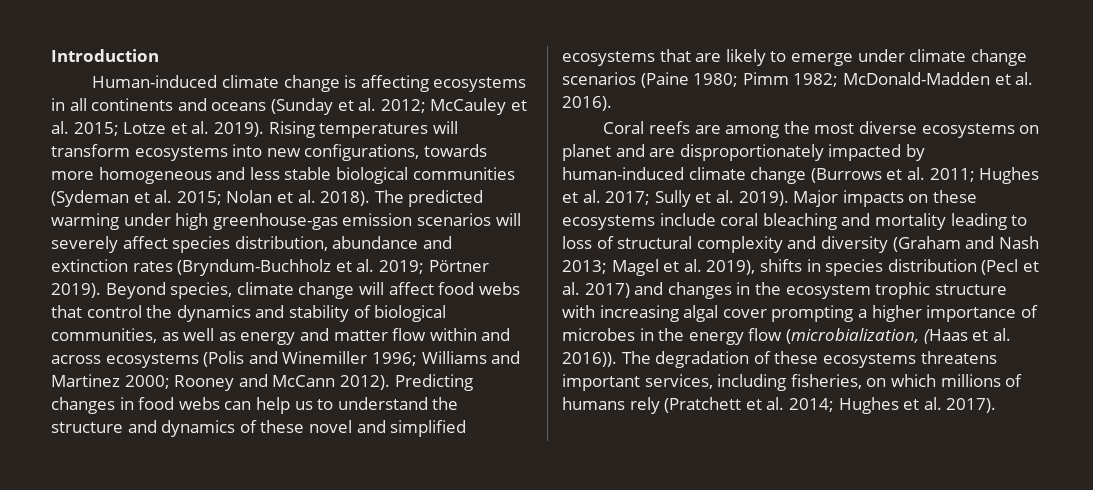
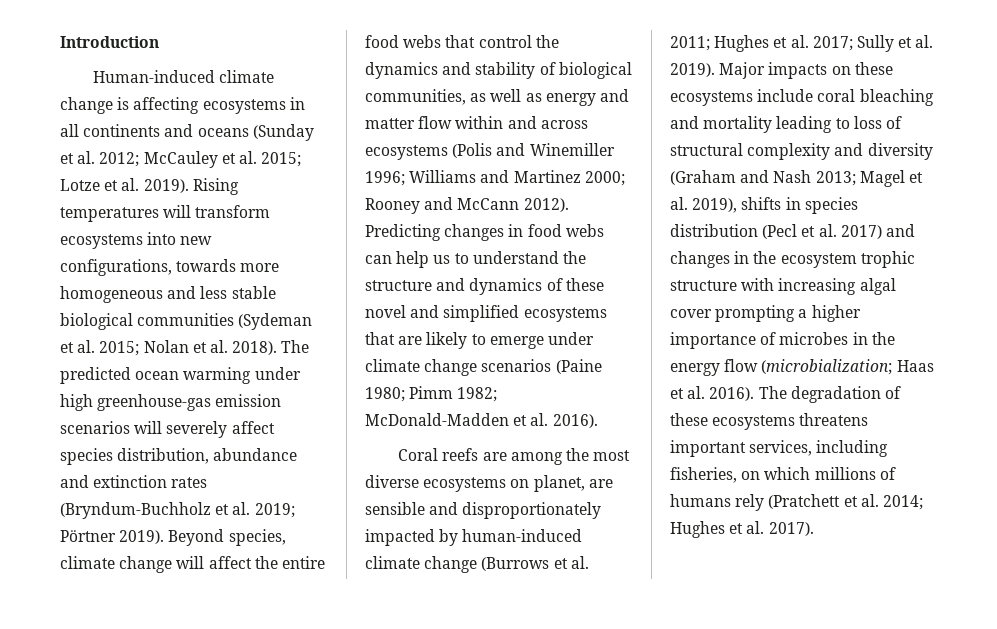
- The predicted warming under high greenhouse-gas emission scenarios will severely affect species distribution, abundance and extinction rates (Bryndum‐Buchholz et al. 2019; Pörtner 2019).
+ The predicted ocean warming under high greenhouse-gas emission scenarios will severely affect species distribution, abundance and extinction rates (Bryndum‐Buchholz et al. 2019; Pörtner 2019).
- Beyond species, climate change will affect food webs that control the dynamics and stability of biological communities, as well as energy and matter flow within and across ecosystems (Polis and Winemiller 1996; Williams and Martinez 2000; Rooney and McCann 2012).
+ Beyond species, climate change will affect the entire food webs that control the dynamics and stability of biological communities, as well as energy and matter flow within and across ecosystems (Polis and Winemiller 1996; Williams and Martinez 2000; Rooney and McCann 2012).
- Coral reefs are among the most diverse ecosystems on planet and are disproportionately impacted by human-induced climate change (Burrows et al. 2011; Hughes et al. 2017; Sully et al. 2019).
+ Coral reefs are among the most diverse ecosystems on planet, are sensible and disproportionately impacted by human-induced climate change (Burrows et al. 2011; Hughes et al. 2017; Sully et al. 2019).
- Major impacts on these ecosystems include coral bleaching and mortality leading to loss of structural complexity and diversity (Graham and Nash 2013; Magel et al. 2019), shifts in species distribution (Pecl et al. 2017) and changes in the ecosystem trophic structure with increasing algal cover prompting a higher importance of microbes in the energy flow (microbialization, (Haas et al. 2016)).
+ Major impacts on these ecosystems include coral bleaching and mortality leading to loss of structural complexity and diversity (Graham and Nash 2013; Magel et al. 2019), shifts in species distribution (Pecl et al. 2017) and changes in the ecosystem trophic structure with increasing algal cover prompting a higher importance of microbes in the energy flow (microbialization; Haas et al. 2016).

